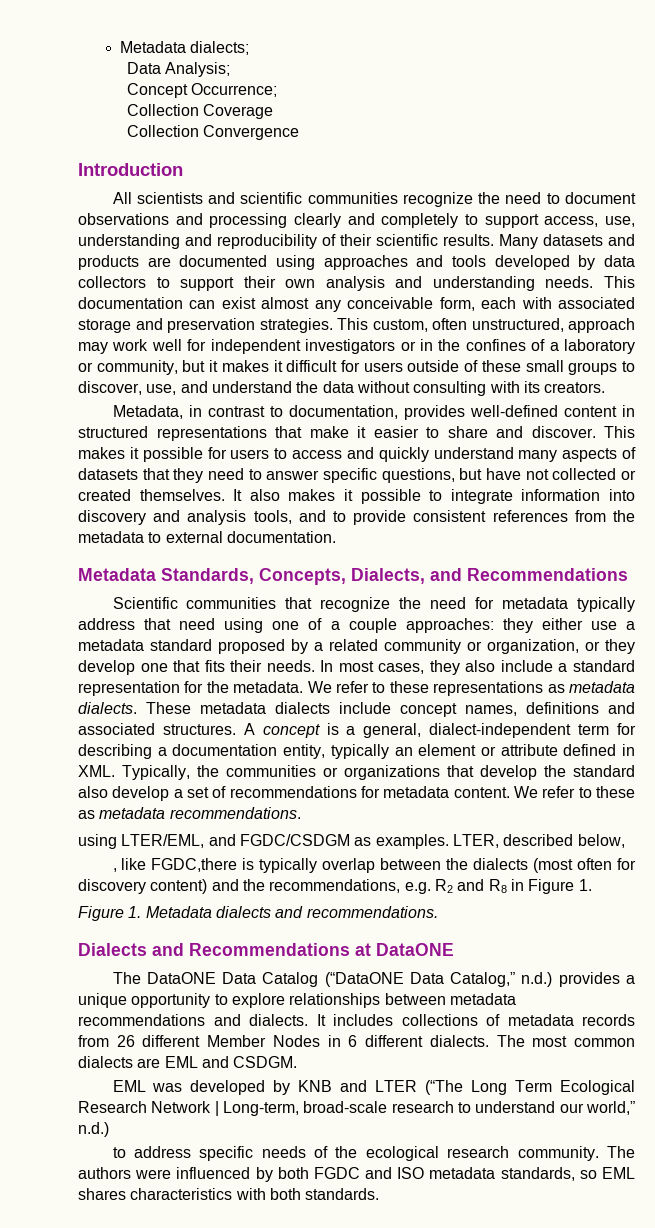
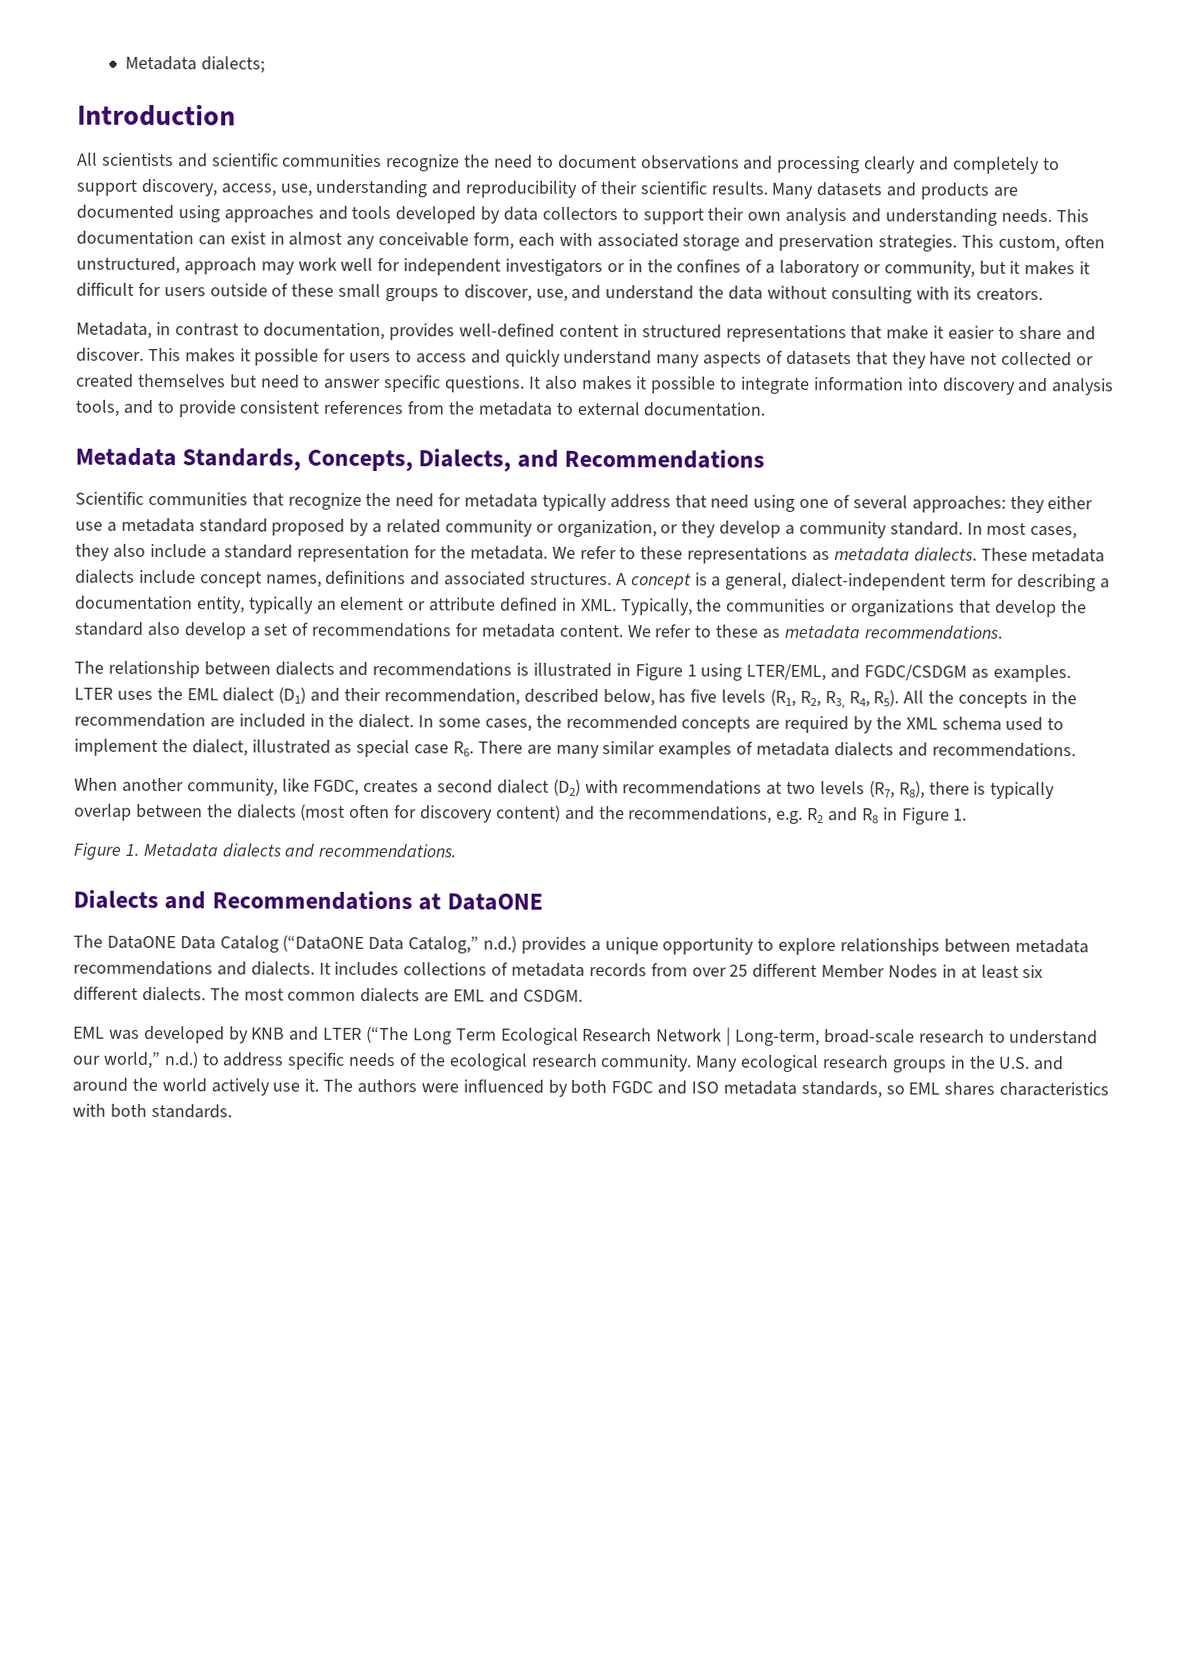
- Data Analysis;
- Concept Occurrence;
- Collection Coverage
- Collection Convergence
- All scientists and scientific communities recognize the need to document observations and processing clearly and completely to support access, use, understanding and reproducibility of their scientific results.
+ All scientists and scientific communities recognize the need to document observations and processing clearly and completely to support discovery, access, use, understanding and reproducibility of their scientific results.
- This documentation can exist almost any conceivable form, each with associated storage and preservation strategies.
+ This documentation can exist in almost any conceivable form, each with associated storage and preservation strategies.
- This makes it possible for users to access and quickly understand many aspects of datasets that they need to answer specific questions, but have not collected or created themselves.
+ This makes it possible for users to access and quickly understand many aspects of datasets that they have not collected or created themselves but need to answer specific questions.
- Scientific communities that recognize the need for metadata typically address that need using one of a couple approaches: they either use a metadata standard proposed by a related community or organization, or they develop one that fits their needs.
+ Scientific communities that recognize the need for metadata typically address that need using one of several approaches: they either use a metadata standard proposed by a related community or organization, or they develop a community standard.
- using LTER/EML, and FGDC/CSDGM as examples.
+ The relationship between dialects and recommendations is illustrated in Figure 1 using LTER/EML, and FGDC/CSDGM as examples.
- LTER, described below,
- , like FGDC,there is typically overlap between the dialects (most often for discovery content) and the recommendations, e.g. R2 and R8 in Figure 1.
+ LTER uses the EML dialect (D1) and their recommendation, described below, has five levels (R1, R2, R3, R4, R5). All the concepts in the recommendation are included in the dialect. In some cases, the recommended concepts are required by the XML schema used to implement the dialect, illustrated as special case R6. There are many similar examples of metadata dialects and recommendations.
+ When another community, like FGDC, creates a second dialect (D2) with recommendations at two levels (R7, R8), there is typically overlap between the dialects (most often for discovery content) and the recommendations, e.g. R2 and R8 in Figure 1.
- It includes collections of metadata records from 26 different Member Nodes in 6 different dialects.
+ It includes collections of metadata records from over 25 different Member Nodes in at least six different dialects.
- EML was developed by KNB and LTER (“The Long Term Ecological Research Network | Long-term, broad-scale research to understand our world,” n.d.)
- to address specific needs of the ecological research community.
+ EML was developed by KNB and LTER (“The Long Term Ecological Research Network | Long-term, broad-scale research to understand our world,” n.d.) to address specific needs of the ecological research community.
+ Many ecological research groups in the U.S. and around the world actively use it.

